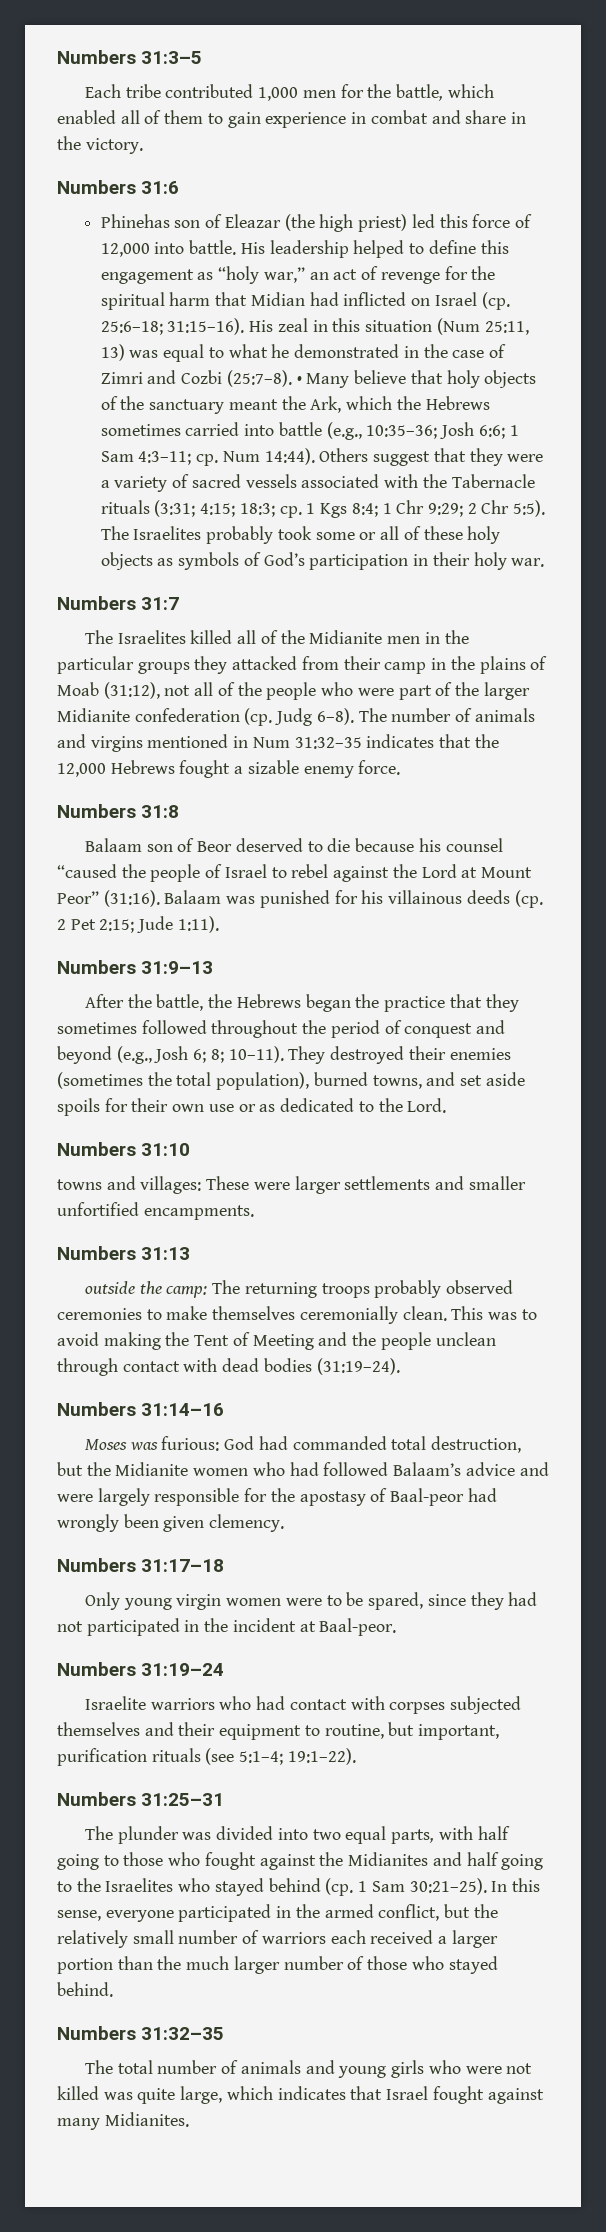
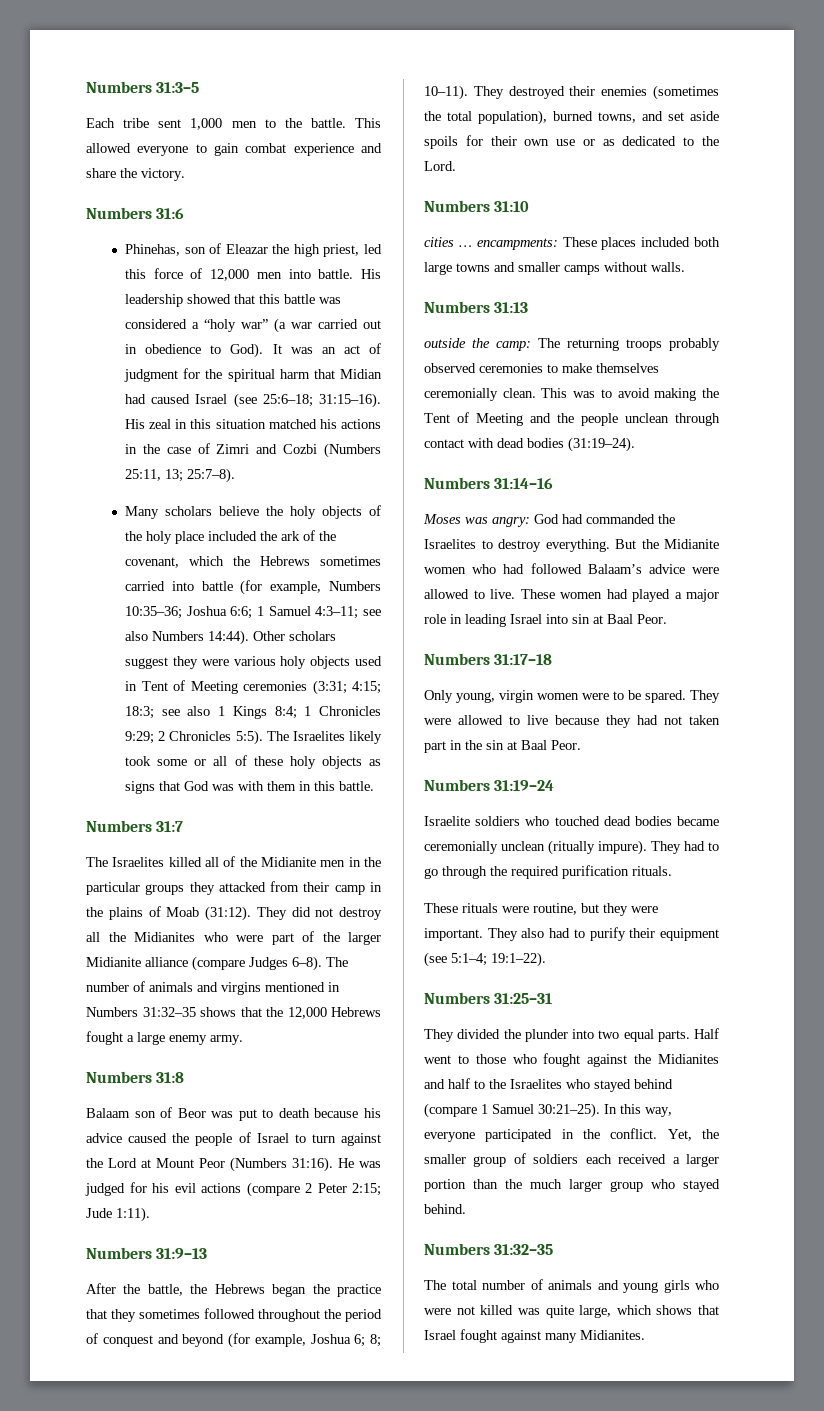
- Each tribe contributed 1,000 men for the battle, which enabled all of them to gain experience in combat and share in the victory.
+ Each tribe sent 1,000 men to the battle. This allowed everyone to gain combat experience and share the victory.
- Phinehas son of Eleazar (the high priest) led this force of 12,000 into battle.
+ Phinehas, son of Eleazar the high priest, led this force of 12,000 men into battle.
- His leadership helped to define this engagement as “holy war,” an act of revenge for the spiritual harm that Midian had inflicted on Israel (cp. 25:6–18; 31:15–16).
+ His leadership showed that this battle was considered a “holy war” (a war carried out in obedience to God). It was an act of judgment for the spiritual harm that Midian had caused Israel (see 25:6–18; 31:15–16).
- His zeal in this situation (Num 25:11, 13) was equal to what he demonstrated in the case of Zimri and Cozbi (25:7–8). • Many believe that holy objects of the sanctuary meant the Ark, which the Hebrews sometimes carried into battle (e.g., 10:35–36; Josh 6:6; 1 Sam 4:3–11; cp. Num 14:44). Others suggest that they were a variety of sacred vessels associated with the Tabernacle rituals (3:31; 4:15; 18:3; cp. 1 Kgs 8:4; 1 Chr 9:29; 2 Chr 5:5).
+ His zeal in this situation matched his actions in the case of Zimri and Cozbi (Numbers 25:11, 13; 25:7–8).
+ Many scholars believe the holy objects of the holy place included the ark of the covenant, which the Hebrews sometimes carried into battle (for example, Numbers 10:35–36; Joshua 6:6; 1 Samuel 4:3–11; see also Numbers 14:44). Other scholars suggest they were various holy objects used in Tent of Meeting ceremonies (3:31; 4:15; 18:3; see also 1 Kings 8:4; 1 Chronicles 9:29; 2 Chronicles 5:5).
- The Israelites probably took some or all of these holy objects as symbols of God’s participation in their holy war.
+ The Israelites likely took some or all of these holy objects as signs that God was with them in this battle.
- The Israelites killed all of the Midianite men in the particular groups they attacked from their camp in the plains of Moab (31:12), not all of the people who were part of the larger Midianite confederation (cp. Judg 6–8).
+ The Israelites killed all of the Midianite men in the particular groups they attacked from their camp in the plains of Moab (31:12). They did not destroy all the Midianites who were part of the larger Midianite alliance (compare Judges 6–8).
- The number of animals and virgins mentioned in Num 31:32–35 indicates that the 12,000 Hebrews fought a sizable enemy force.
+ The number of animals and virgins mentioned in Numbers 31:32–35 shows that the 12,000 Hebrews fought a large enemy army.
- Balaam son of Beor deserved to die because his counsel “caused the people of Israel to rebel against the Lord at Mount Peor” (31:16). Balaam was punished for his villainous deeds (cp. 2 Pet 2:15; Jude 1:11).
+ Balaam son of Beor was put to death because his advice caused the people of Israel to turn against the Lord at Mount Peor (Numbers 31:16). He was judged for his evil actions (compare 2 Peter 2:15; Jude 1:11).
- After the battle, the Hebrews began the practice that they sometimes followed throughout the period of conquest and beyond (e.g., Josh 6; 8; 10–11).
+ After the battle, the Hebrews began the practice that they sometimes followed throughout the period of conquest and beyond (for example, Joshua 6; 8; 10–11).
- towns and villages: These were larger settlements and smaller unfortified encampments.
+ cities … encampments: These places included both large towns and smaller camps without walls.
- Moses was furious: God had commanded total destruction, but the Midianite women who had followed Balaam’s advice and were largely responsible for the apostasy of Baal-peor had wrongly been given clemency.
+ Moses was angry: God had commanded the Israelites to destroy everything. But the Midianite women who had followed Balaam’s advice were allowed to live. These women had played a major role in leading Israel into sin at Baal Peor.
- Only young virgin women were to be spared, since they had not participated in the incident at Baal-peor.
+ Only young, virgin women were to be spared. They were allowed to live because they had not taken part in the sin at Baal Peor.
  Numbers 31:19–24
- Israelite warriors who had contact with corpses subjected themselves and their equipment to routine, but important, purification rituals (see 5:1–4; 19:1–22).
+ Israelite soldiers who touched dead bodies became ceremonially unclean (ritually impure). They had to go through the required purification rituals.
+ These rituals were routine, but they were important. They also had to purify their equipment (see 5:1–4; 19:1–22).
- The plunder was divided into two equal parts, with half going to those who fought against the Midianites and half going to the Israelites who stayed behind (cp. 1 Sam 30:21–25).
+ They divided the plunder into two equal parts. Half went to those who fought against the Midianites and half to the Israelites who stayed behind (compare 1 Samuel 30:21–25).
- In this sense, everyone participated in the armed conflict, but the relatively small number of warriors each received a larger portion than the much larger number of those who stayed behind.
+ In this way, everyone participated in the conflict. Yet, the smaller group of soldiers each received a larger portion than the much larger group who stayed behind.
- The total number of animals and young girls who were not killed was quite large, which indicates that Israel fought against many Midianites.
+ The total number of animals and young girls who were not killed was quite large, which shows that Israel fought against many Midianites.

